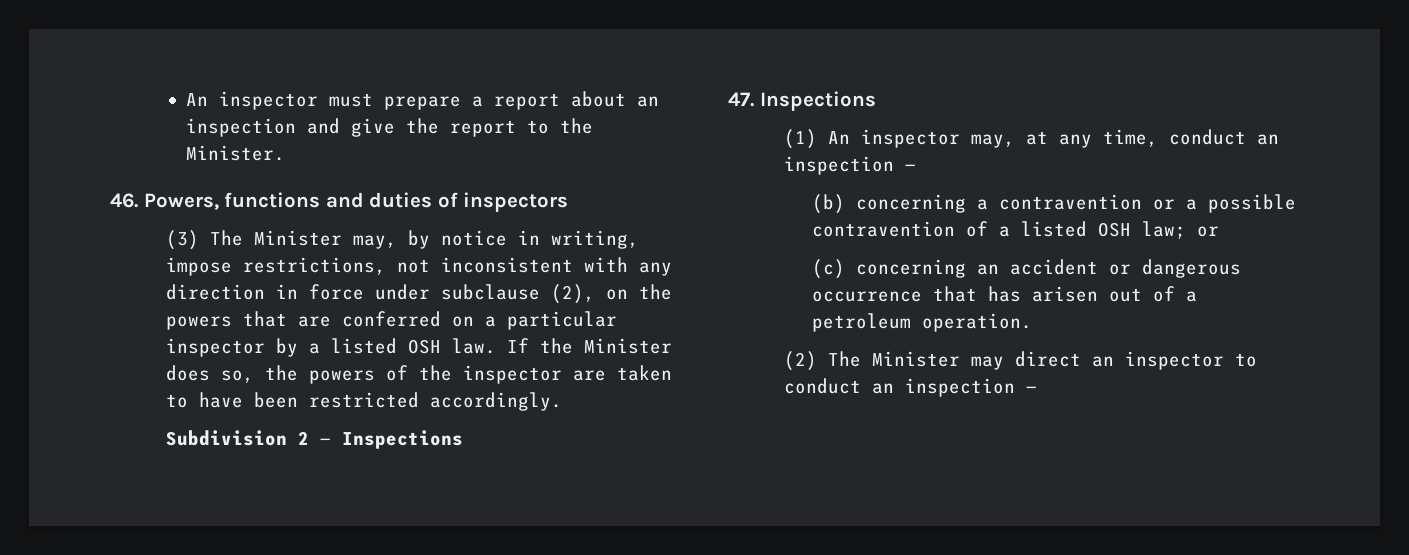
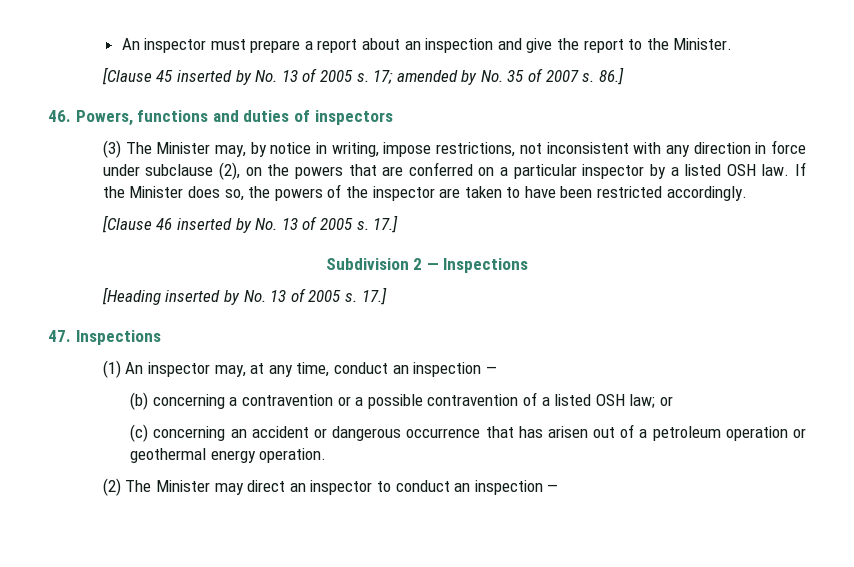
+ [Clause 45 inserted by No. 13 of 2005 s. 17; amended by No. 35 of 2007 s. 86.]
+ [Clause 46 inserted by No. 13 of 2005 s. 17.]
  Subdivision 2 — Inspections
+ [Heading inserted by No. 13 of 2005 s. 17.]
- (c) concerning an accident or dangerous occurrence that has arisen out of a petroleum operation.
+ (c) concerning an accident or dangerous occurrence that has arisen out of a petroleum operation or geothermal energy operation.

